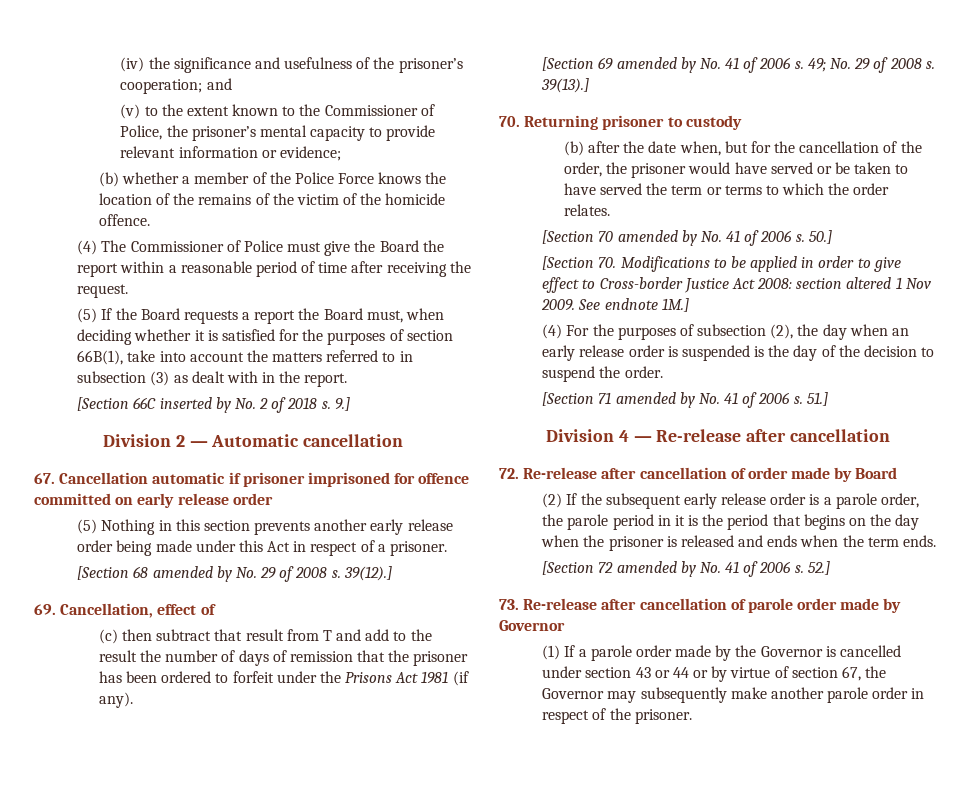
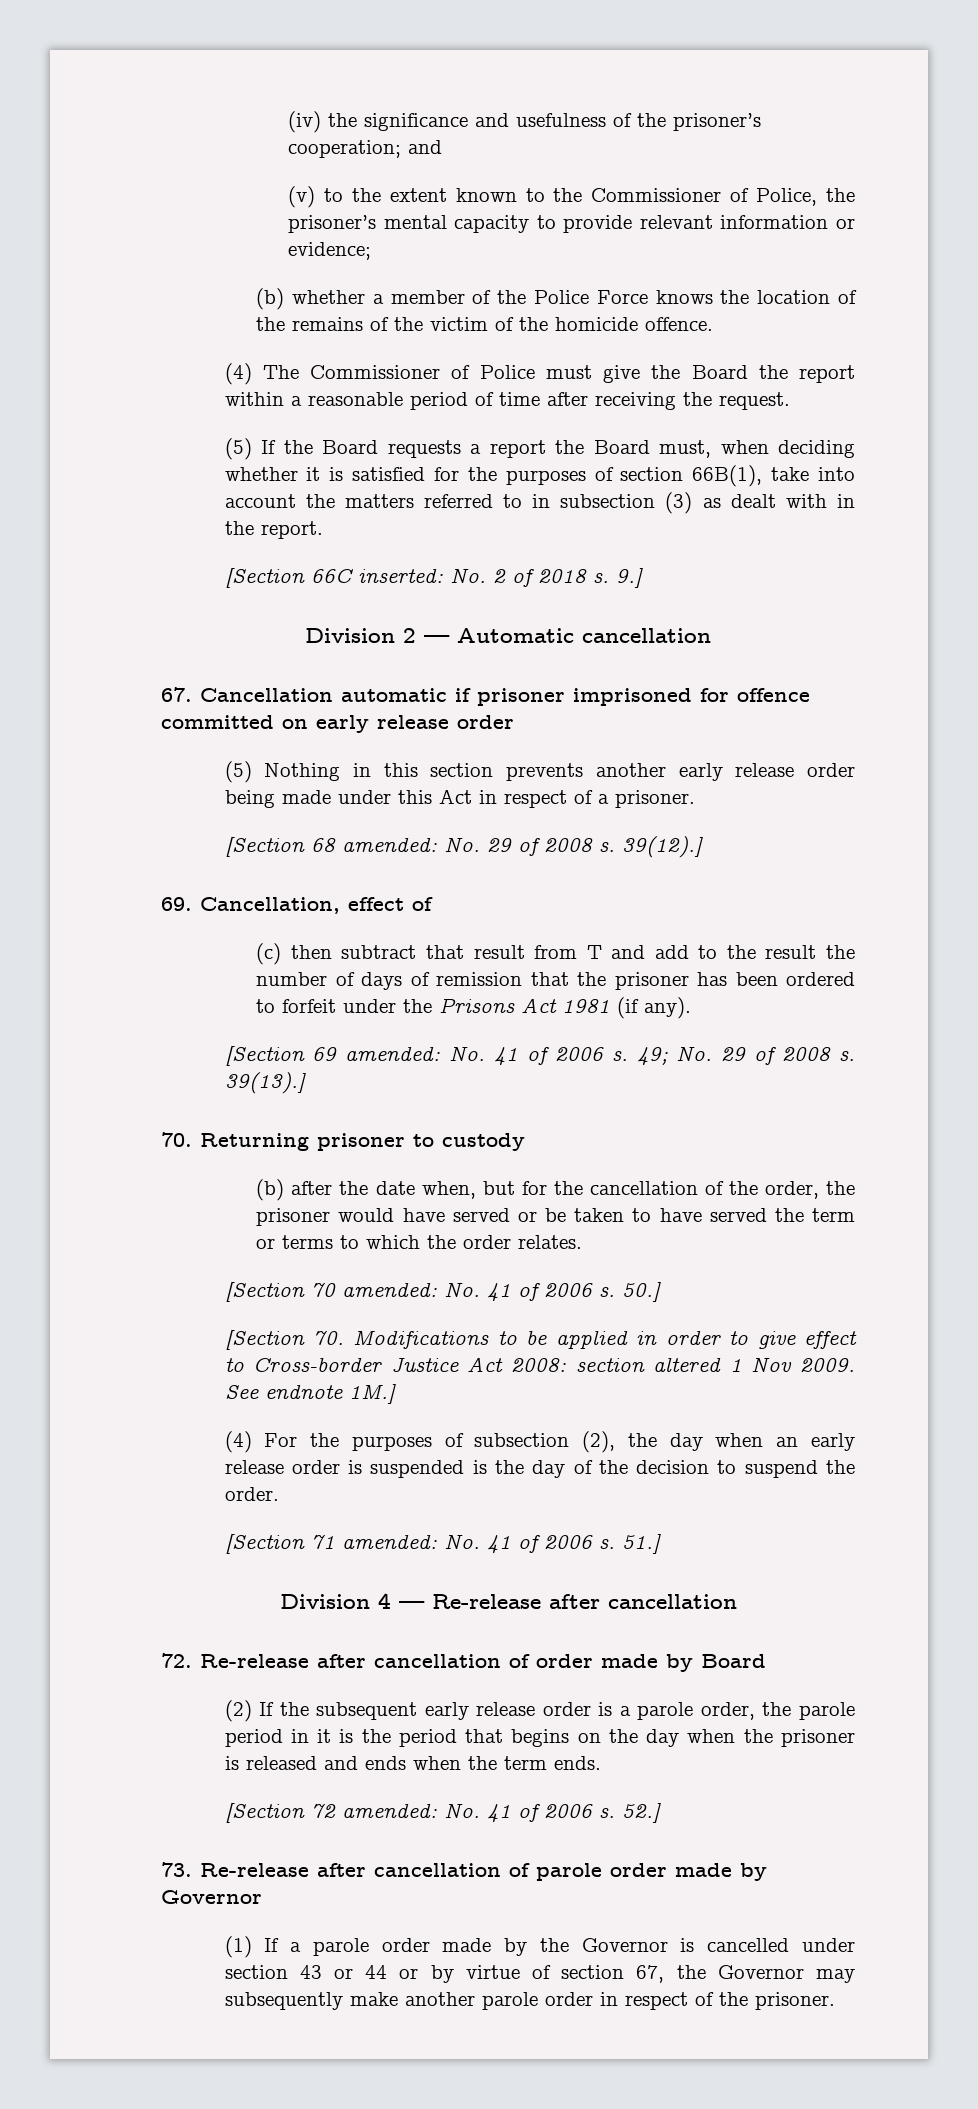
- [Section 66C inserted by No. 2 of 2018 s.
+ [Section 66C inserted: No. 2 of 2018 s.
- [Section 68 amended by No. 29 of 2008 s.
+ [Section 68 amended: No. 29 of 2008 s.
- [Section 69 amended by No. 41 of 2006 s.
+ [Section 69 amended: No. 41 of 2006 s.
- [Section 70 amended by No. 41 of 2006 s.
+ [Section 70 amended: No. 41 of 2006 s.
- [Section 71 amended by No. 41 of 2006 s.
+ [Section 71 amended: No. 41 of 2006 s.
- [Section 72 amended by No. 41 of 2006 s.
+ [Section 72 amended: No. 41 of 2006 s.

